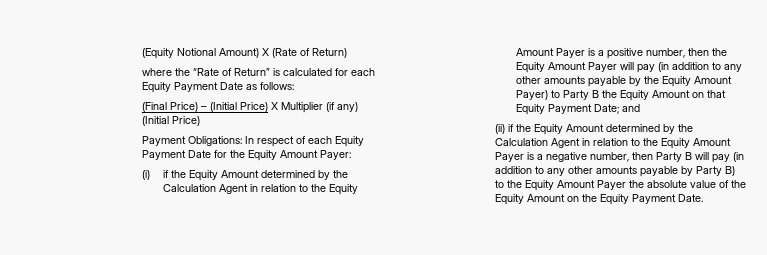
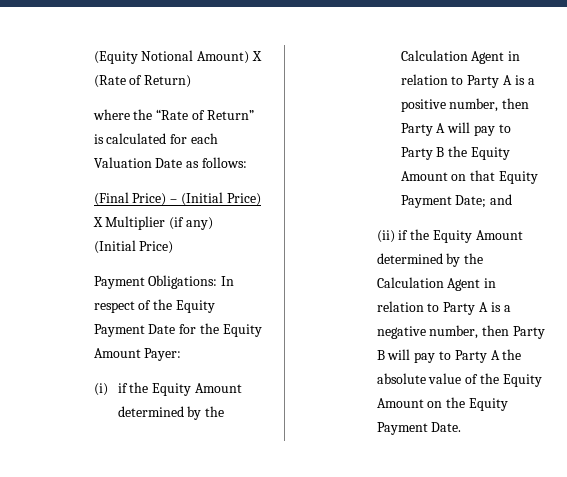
- where the “Rate of Return” is calculated for each Equity Payment Date as follows:
+ where the “Rate of Return” is calculated for each Valuation Date as follows:
- Payment Obligations: In respect of each Equity Payment Date for the Equity Amount Payer:
+ Payment Obligations: In respect of the Equity Payment Date for the Equity Amount Payer:
- (i) if the Equity Amount determined by the Calculation Agent in relation to the Equity Amount Payer is a positive number, then the Equity Amount Payer will pay (in addition to any other amounts payable by the Equity Amount Payer) to Party B the Equity Amount on that Equity Payment Date; and
+ (i) if the Equity Amount determined by the Calculation Agent in relation to Party A is a positive number, then Party A will pay to Party B the Equity Amount on that Equity Payment Date; and
- (ii) if the Equity Amount determined by the Calculation Agent in relation to the Equity Amount Payer is a negative number, then Party B will pay (in addition to any other amounts payable by Party B) to the Equity Amount Payer the absolute value of the Equity Amount on the Equity Payment Date.
+ (ii) if the Equity Amount determined by the Calculation Agent in relation to Party A is a negative number, then Party B will pay to Party A the absolute value of the Equity Amount on the Equity Payment Date.

